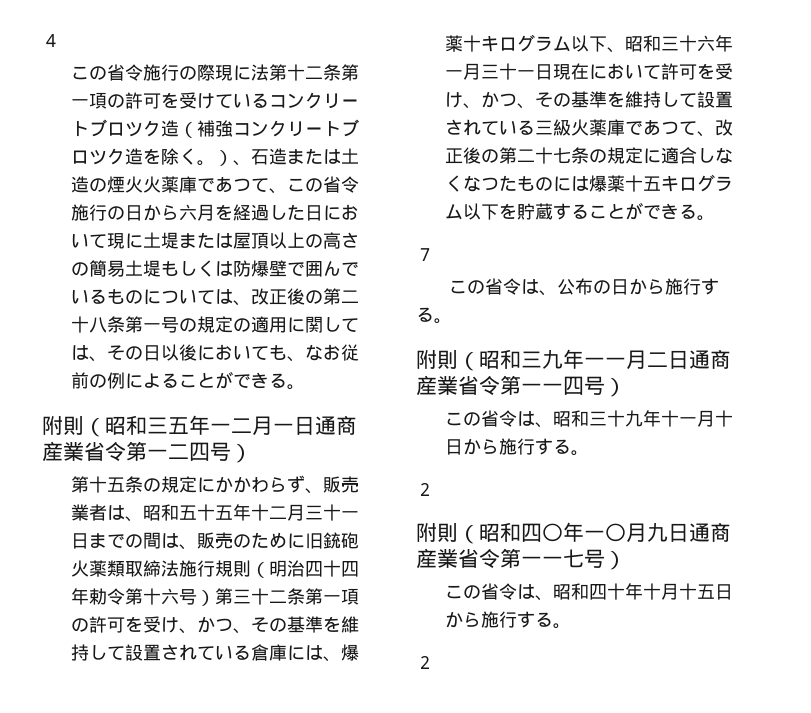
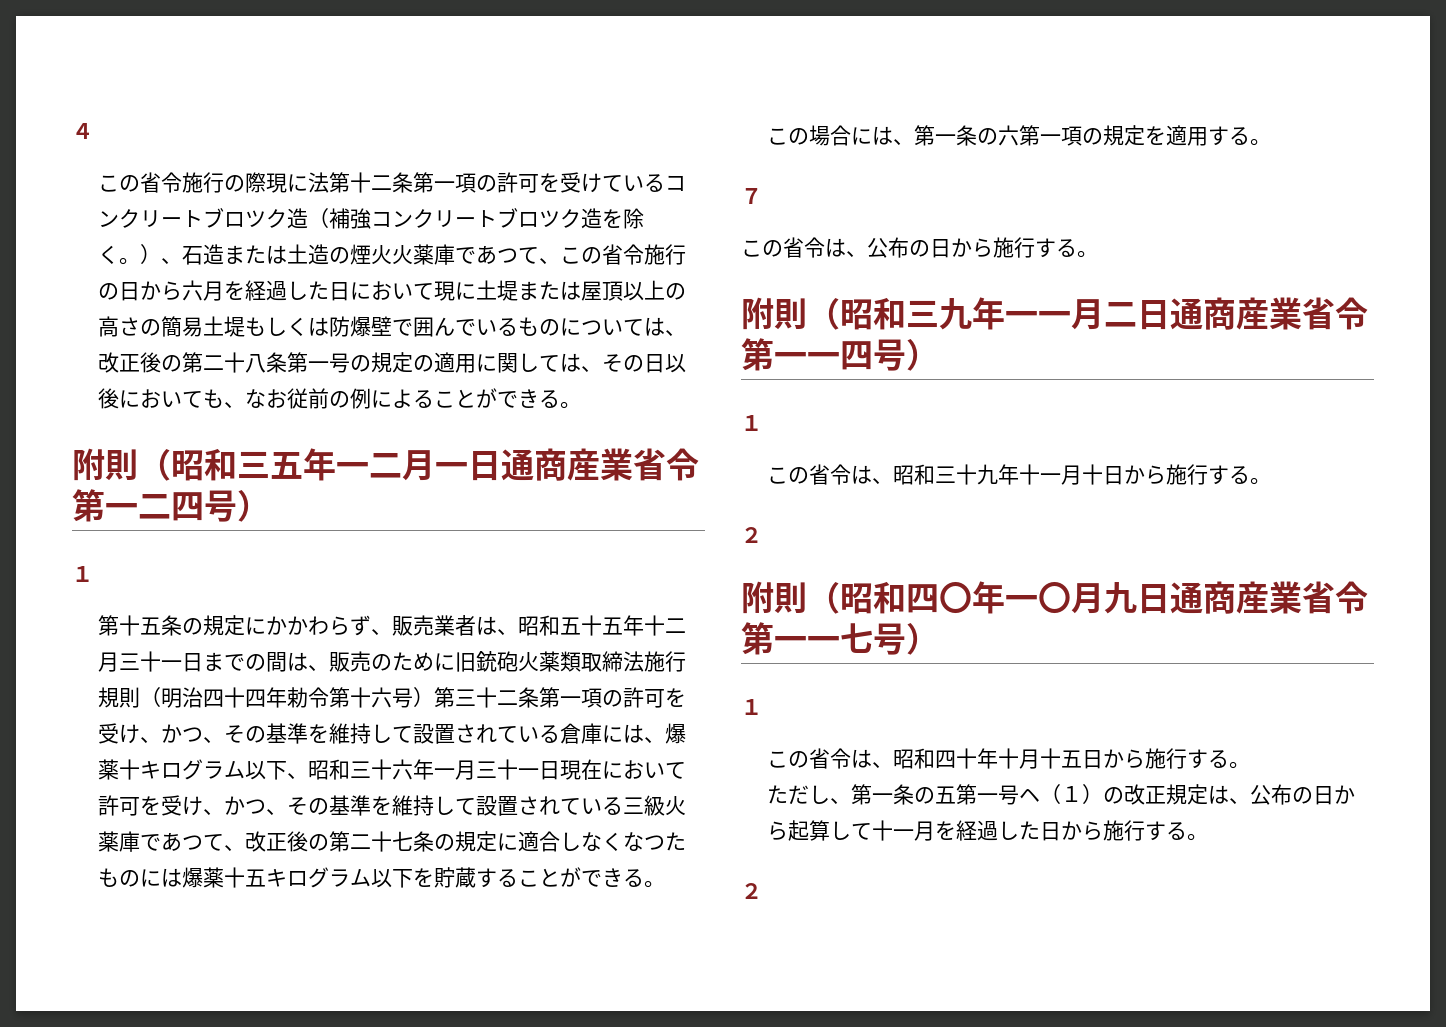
  附則（昭和三五年一二月一日通商産業省令第一二四号）
+ １
+ この場合には、第一条の六第一項の規定を適用する。
  附則（昭和三九年一一月二日通商産業省令第一一四号）
+ １
  附則（昭和四〇年一〇月九日通商産業省令第一一七号）
+ １
+ ただし、第一条の五第一号ヘ（１）の改正規定は、公布の日から起算して十一月を経過した日から施行する。

